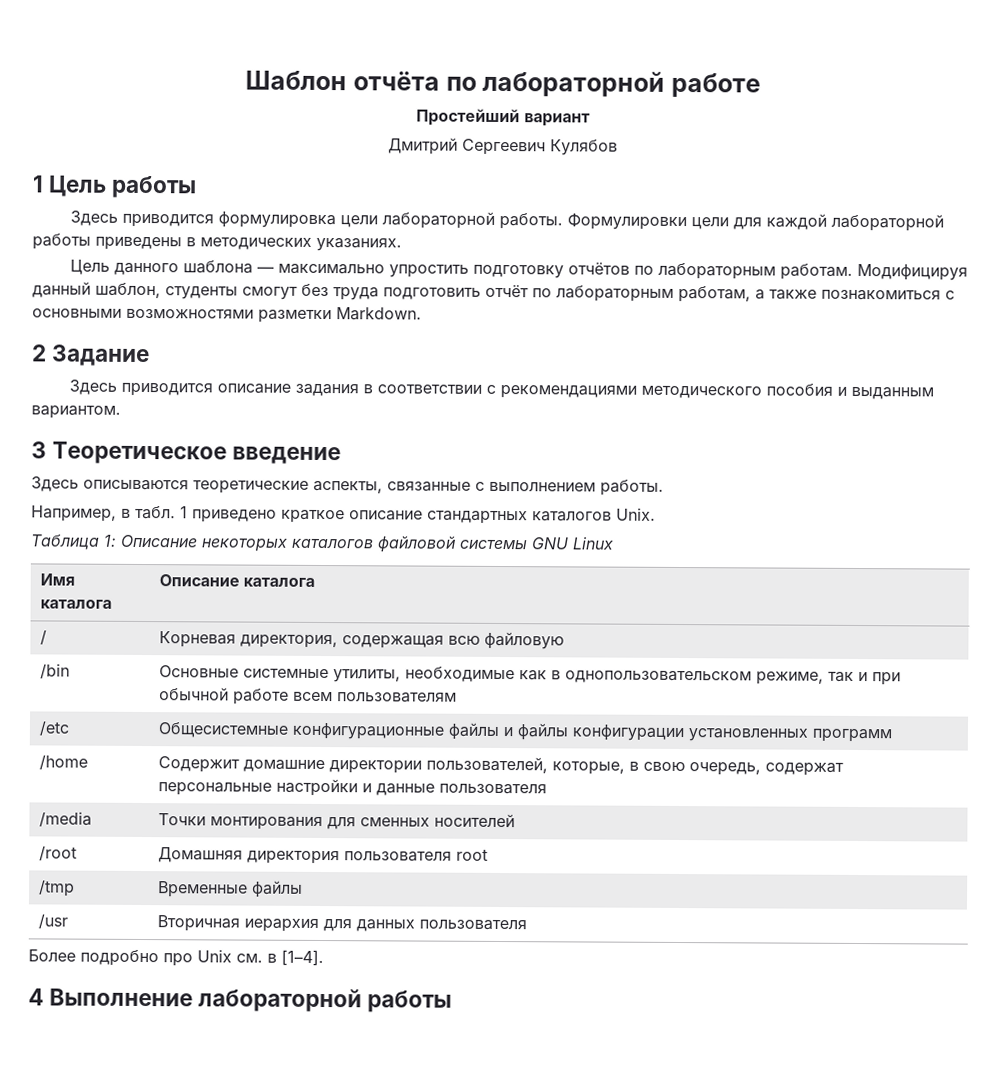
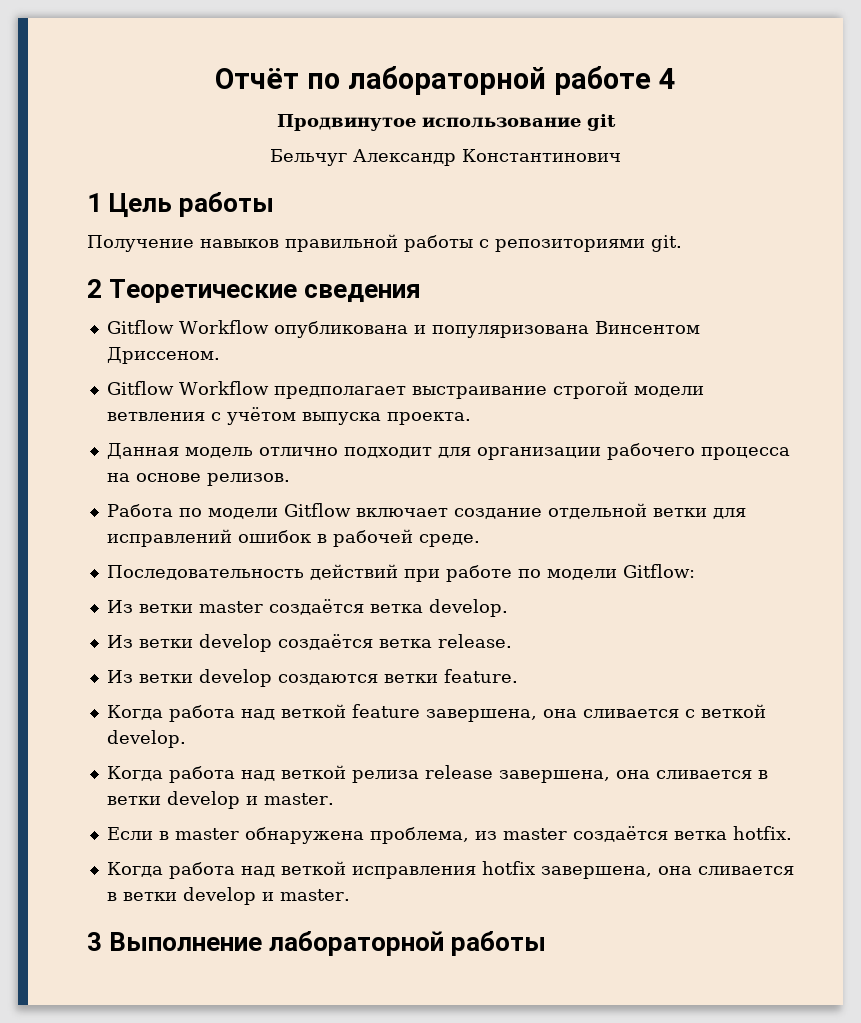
- Шаблон отчёта по лабораторной работе
- Простейший вариант
- Дмитрий Сергеевич Кулябов
+ Отчёт по лабораторной работе 4
+ Продвинутое использование git
+ Бельчуг Александр Константинович
  1 Цель работы
- Здесь приводится формулировка цели лабораторной работы. Формулировки цели для каждой лабораторной работы приведены в методических указаниях.
- Цель данного шаблона — максимально упростить подготовку отчётов по лабораторным работам. Модифицируя данный шаблон, студенты смогут без труда подготовить отчёт по лабораторным работам, а также познакомиться с основными возможностями разметки Markdown.
- 2 Задание
- Здесь приводится описание задания в соответствии с рекомендациями методического пособия и выданным вариантом.
- 3 Теоретическое введение
- Здесь описываются теоретические аспекты, связанные с выполнением работы.
- Например, в табл. 1 приведено краткое описание стандартных каталогов Unix.
- Таблица 1: Описание некоторых каталогов файловой системы GNU Linux
- Имя каталога | Описание каталога
- / | Корневая директория, содержащая всю файловую
- /bin | Основные системные утилиты, необходимые как в однопользовательском режиме, так и при обычной работе всем пользователям
- /etc | Общесистемные конфигурационные файлы и файлы конфигурации установленных программ
- /home | Содержит домашние директории пользователей, которые, в свою очередь, содержат персональные настройки и данные пользователя
- /media | Точки монтирования для сменных носителей
- /root | Домашняя директория пользователя root
- /tmp | Временные файлы
- /usr | Вторичная иерархия для данных пользователя
- Более подробно про Unix см. в [1–4].
- 4 Выполнение лабораторной работы
+ Получение навыков правильной работы с репозиториями git.
+ 2 Теоретические сведения
+ Gitflow Workflow опубликована и популяризована Винсентом Дриссеном.
+ Gitflow Workflow предполагает выстраивание строгой модели ветвления с учётом выпуска проекта.
+ Данная модель отлично подходит для организации рабочего процесса на основе релизов.
+ Работа по модели Gitflow включает создание отдельной ветки для исправлений ошибок в рабочей среде.
+ Последовательность действий при работе по модели Gitflow:
+ Из ветки master создаётся ветка develop.
+ Из ветки develop создаётся ветка release.
+ Из ветки develop создаются ветки feature.
+ Когда работа над веткой feature завершена, она сливается с веткой develop.
+ Когда работа над веткой релиза release завершена, она сливается в ветки develop и master.
+ Если в master обнаружена проблема, из master создаётся ветка hotfix.
+ Когда работа над веткой исправления hotfix завершена, она сливается в ветки develop и master.
+ 3 Выполнение лабораторной работы

